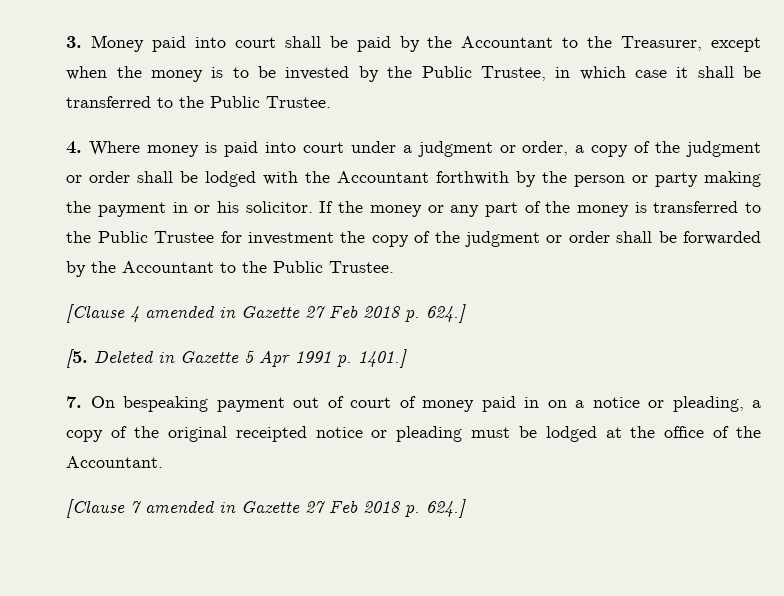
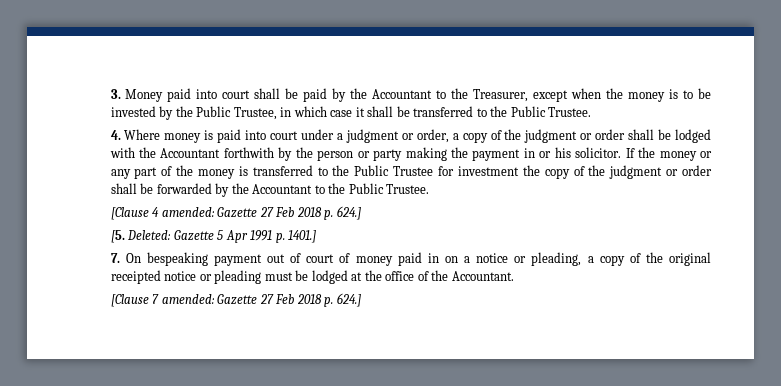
- [Clause 4 amended in Gazette 27 Feb 2018 p. 624.]
+ [Clause 4 amended: Gazette 27 Feb 2018 p. 624.]
- [5. Deleted in Gazette 5 Apr 1991 p. 1401.]
+ [5. Deleted: Gazette 5 Apr 1991 p. 1401.]
- [Clause 7 amended in Gazette 27 Feb 2018 p. 624.]
+ [Clause 7 amended: Gazette 27 Feb 2018 p. 624.]

